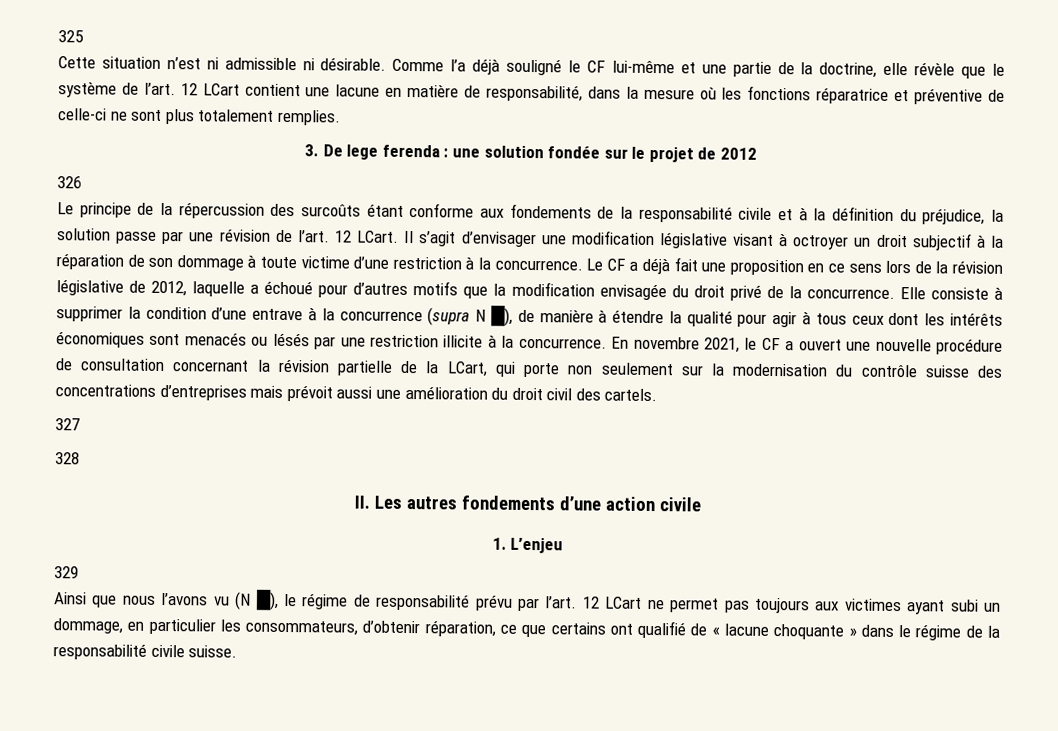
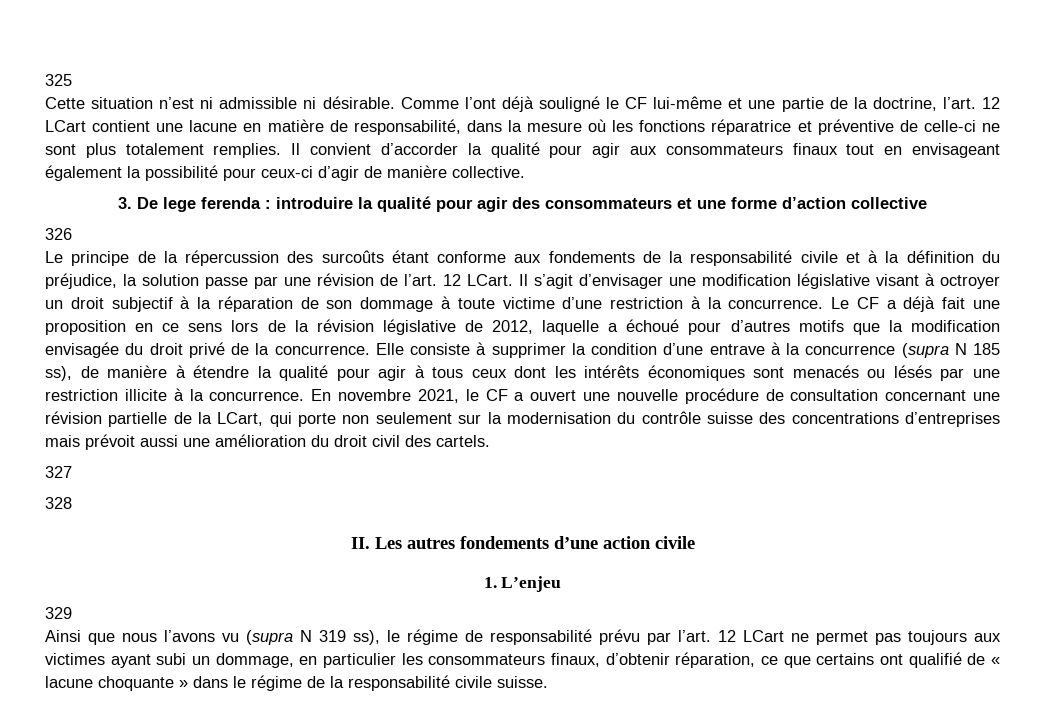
- Comme l’a déjà souligné le CF lui-même et une partie de la doctrine, elle révèle que le système de l’art.
+ Comme l’ont déjà souligné le CF lui-même et une partie de la doctrine, l’art.
+ Il convient d’accorder la qualité pour agir aux consommateurs finaux tout en envisageant également la possibilité pour ceux-ci d’agir de manière collective.
- 3. De lege ferenda : une solution fondée sur le projet de 2012
+ 3. De lege ferenda : introduire la qualité pour agir des consommateurs et une forme d’action collective
- Elle consiste à supprimer la condition d’une entrave à la concurrence (supra N █), de manière à étendre la qualité pour agir à tous ceux dont les intérêts économiques sont menacés ou lésés par une restriction illicite à la concurrence.
+ Elle consiste à supprimer la condition d’une entrave à la concurrence (supra N 185 ss), de manière à étendre la qualité pour agir à tous ceux dont les intérêts économiques sont menacés ou lésés par une restriction illicite à la concurrence.
- En novembre 2021, le CF a ouvert une nouvelle procédure de consultation concernant la révision partielle de la LCart, qui porte non seulement sur la modernisation du contrôle suisse des concentrations d’entreprises mais prévoit aussi une amélioration du droit civil des cartels.
+ En novembre 2021, le CF a ouvert une nouvelle procédure de consultation concernant une révision partielle de la LCart, qui porte non seulement sur la modernisation du contrôle suisse des concentrations d’entreprises mais prévoit aussi une amélioration du droit civil des cartels.
- Ainsi que nous l’avons vu (N █), le régime de responsabilité prévu par l’art.
+ Ainsi que nous l’avons vu (supra N 319 ss), le régime de responsabilité prévu par l’art.
- 12 LCart ne permet pas toujours aux victimes ayant subi un dommage, en particulier les consommateurs, d’obtenir réparation, ce que certains ont qualifié de « lacune choquante » dans le régime de la responsabilité civile suisse.
+ 12 LCart ne permet pas toujours aux victimes ayant subi un dommage, en particulier les consommateurs finaux, d’obtenir réparation, ce que certains ont qualifié de « lacune choquante » dans le régime de la responsabilité civile suisse.

